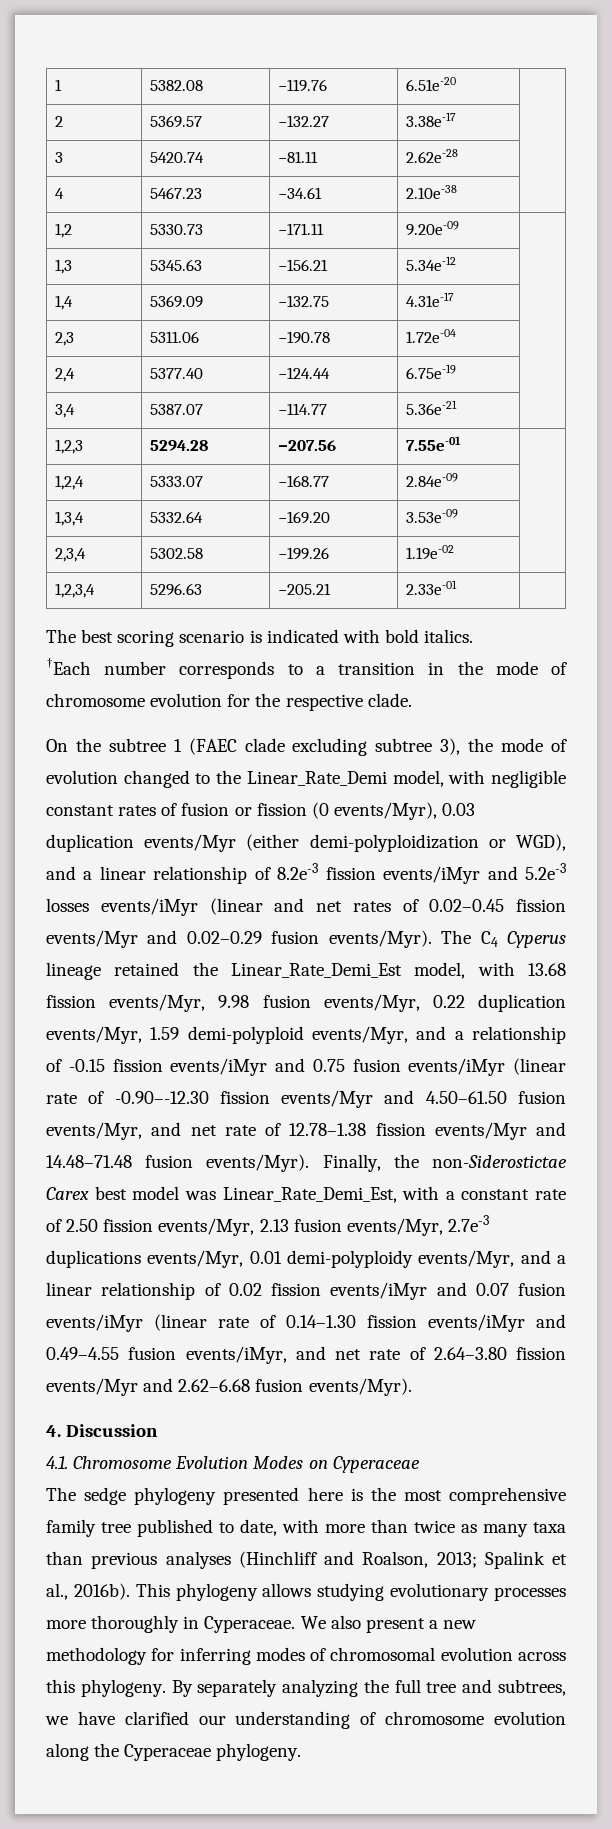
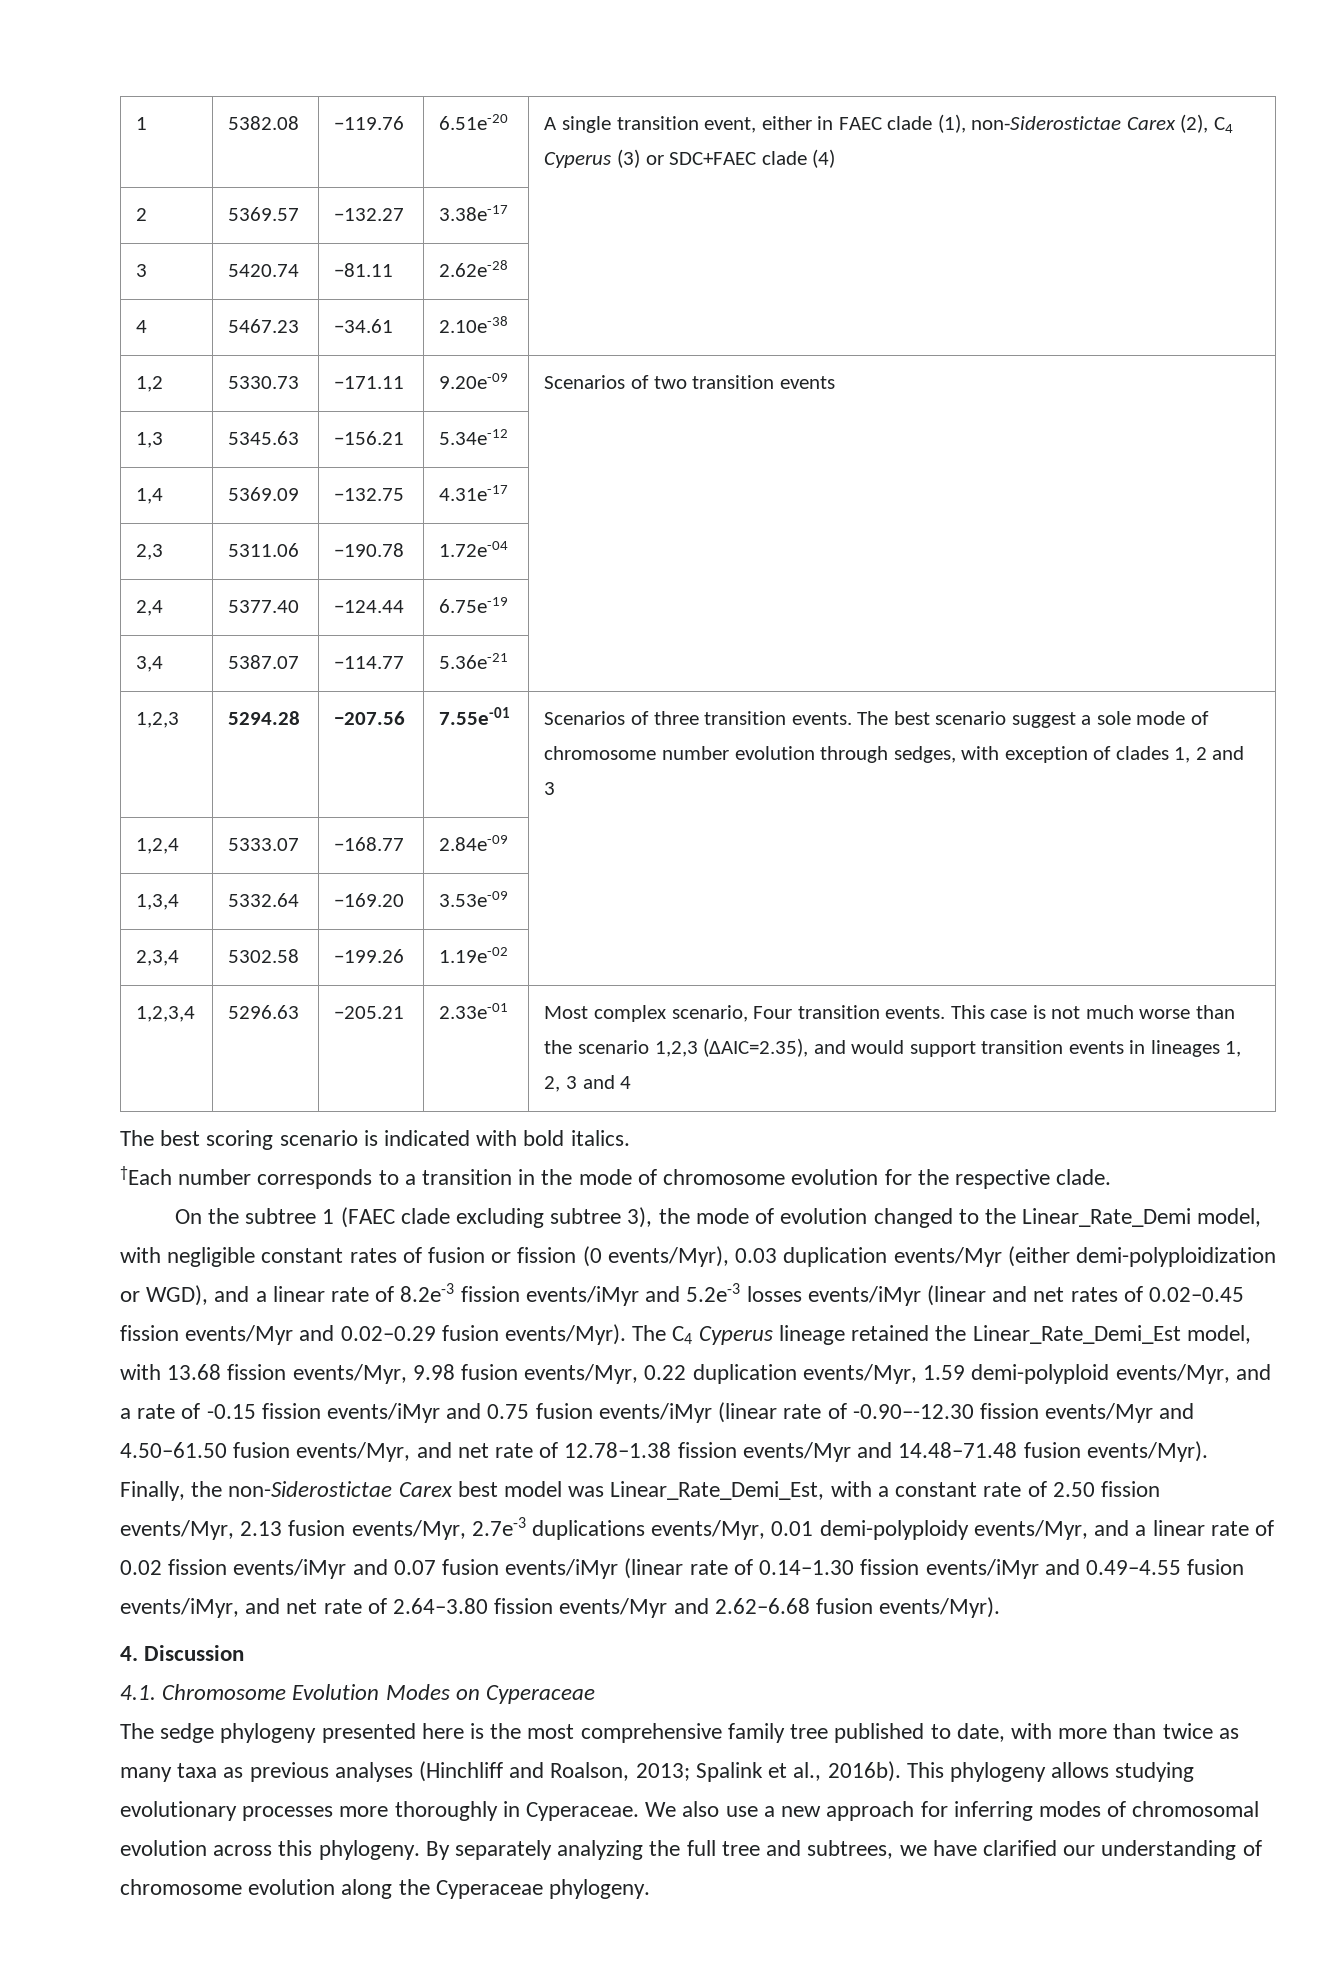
- 1 | 5382.08 | −119.76 | 6.51e-20 |
+ 1 | 5382.08 | −119.76 | 6.51e-20 | A single transition event, either in FAEC clade (1), non-Siderostictae Carex (2), C4 Cyperus (3) or SDC+FAEC clade (4)
- 1,2 | 5330.73 | −171.11 | 9.20e-09 |
+ 1,2 | 5330.73 | −171.11 | 9.20e-09 | Scenarios of two transition events
- 1,2,3 | 5294.28 | −207.56 | 7.55e-01 |
+ 1,2,3 | 5294.28 | −207.56 | 7.55e-01 | Scenarios of three transition events. The best scenario suggest a sole mode of chromosome number evolution through sedges, with exception of clades 1, 2 and 3
- 1,2,3,4 | 5296.63 | −205.21 | 2.33e-01 |
+ 1,2,3,4 | 5296.63 | −205.21 | 2.33e-01 | Most complex scenario, Four transition events. This case is not much worse than the scenario 1,2,3 (ΔAIC=2.35), and would support transition events in lineages 1, 2, 3 and 4
- On the subtree 1 (FAEC clade excluding subtree 3), the mode of evolution changed to the Linear_Rate_Demi model, with negligible constant rates of fusion or fission (0 events/Myr), 0.03 duplication events/Myr (either demi-polyploidization or WGD), and a linear relationship of 8.2e-3 fission events/iMyr and 5.2e-3 losses events/iMyr (linear and net rates of 0.02–0.45 fission events/Myr and 0.02–0.29 fusion events/Myr).
+ On the subtree 1 (FAEC clade excluding subtree 3), the mode of evolution changed to the Linear_Rate_Demi model, with negligible constant rates of fusion or fission (0 events/Myr), 0.03 duplication events/Myr (either demi-polyploidization or WGD), and a linear rate of 8.2e-3 fission events/iMyr and 5.2e-3 losses events/iMyr (linear and net rates of 0.02–0.45 fission events/Myr and 0.02–0.29 fusion events/Myr).
- The C4 Cyperus lineage retained the Linear_Rate_Demi_Est model, with 13.68 fission events/Myr, 9.98 fusion events/Myr, 0.22 duplication events/Myr, 1.59 demi-polyploid events/Myr, and a relationship of -0.15 fission events/iMyr and 0.75 fusion events/iMyr (linear rate of -0.90–-12.30 fission events/Myr and 4.50–61.50 fusion events/Myr, and net rate of 12.78–1.38 fission events/Myr and 14.48–71.48 fusion events/Myr).
+ The C4 Cyperus lineage retained the Linear_Rate_Demi_Est model, with 13.68 fission events/Myr, 9.98 fusion events/Myr, 0.22 duplication events/Myr, 1.59 demi-polyploid events/Myr, and a rate of -0.15 fission events/iMyr and 0.75 fusion events/iMyr (linear rate of -0.90–-12.30 fission events/Myr and 4.50–61.50 fusion events/Myr, and net rate of 12.78–1.38 fission events/Myr and 14.48–71.48 fusion events/Myr).
- Finally, the non-Siderostictae Carex best model was Linear_Rate_Demi_Est, with a constant rate of 2.50 fission events/Myr, 2.13 fusion events/Myr, 2.7e-3 duplications events/Myr, 0.01 demi-polyploidy events/Myr, and a linear relationship of 0.02 fission events/iMyr and 0.07 fusion events/iMyr (linear rate of 0.14–1.30 fission events/iMyr and 0.49–4.55 fusion events/iMyr, and net rate of 2.64–3.80 fission events/Myr and 2.62–6.68 fusion events/Myr).
+ Finally, the non-Siderostictae Carex best model was Linear_Rate_Demi_Est, with a constant rate of 2.50 fission events/Myr, 2.13 fusion events/Myr, 2.7e-3 duplications events/Myr, 0.01 demi-polyploidy events/Myr, and a linear rate of 0.02 fission events/iMyr and 0.07 fusion events/iMyr (linear rate of 0.14–1.30 fission events/iMyr and 0.49–4.55 fusion events/iMyr, and net rate of 2.64–3.80 fission events/Myr and 2.62–6.68 fusion events/Myr).
- The sedge phylogeny presented here is the most comprehensive family tree published to date, with more than twice as many taxa than previous analyses (Hinchliff and Roalson, 2013; Spalink et al., 2016b).
+ The sedge phylogeny presented here is the most comprehensive family tree published to date, with more than twice as many taxa as previous analyses (Hinchliff and Roalson, 2013; Spalink et al., 2016b).
- We also present a new methodology for inferring modes of chromosomal evolution across this phylogeny.
+ We also use a new approach for inferring modes of chromosomal evolution across this phylogeny.

